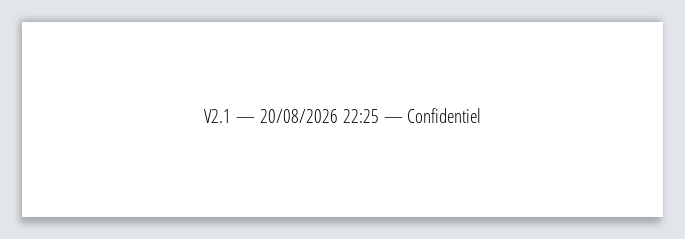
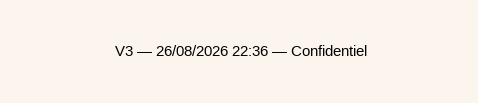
- V2.1 — 20/08/2026 22:25 — Confidentiel
+ V3 — 26/08/2026 22:36 — Confidentiel

